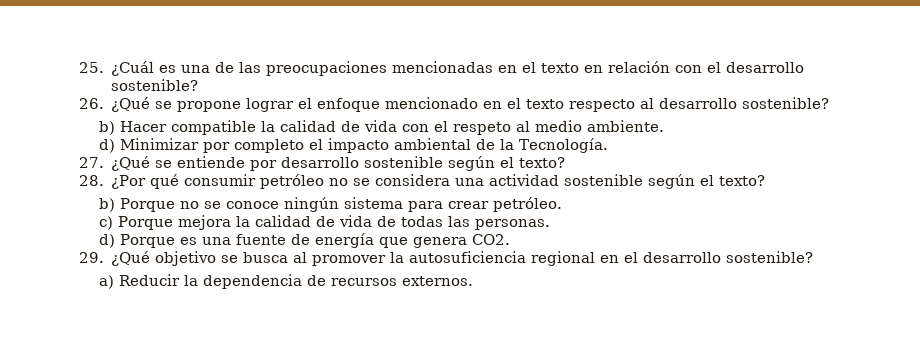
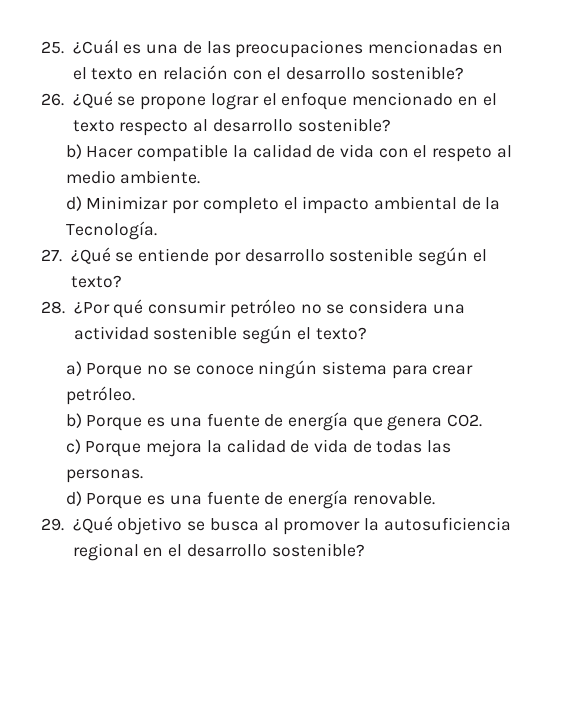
- b) Porque no se conoce ningún sistema para crear petróleo.
+ a) Porque no se conoce ningún sistema para crear petróleo.
+ b) Porque es una fuente de energía que genera CO2.
- d) Porque es una fuente de energía que genera CO2.
+ d) Porque es una fuente de energía renovable.
- a) Reducir la dependencia de recursos externos.

